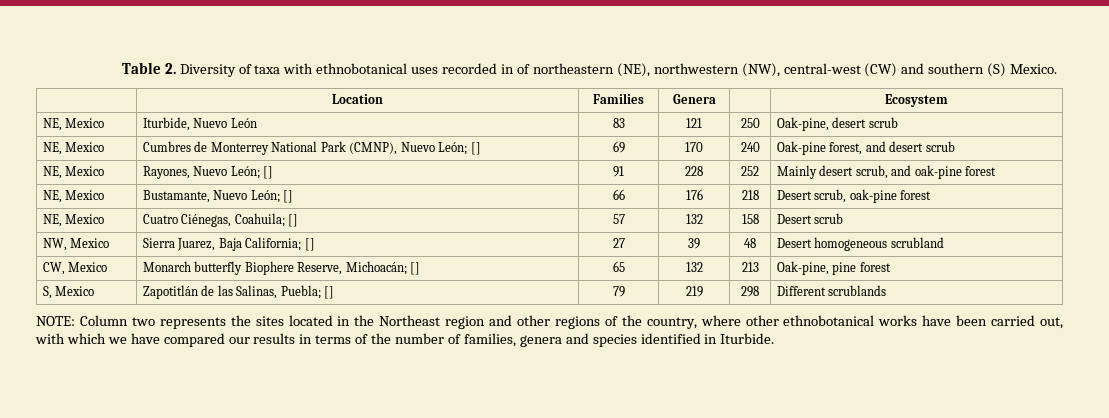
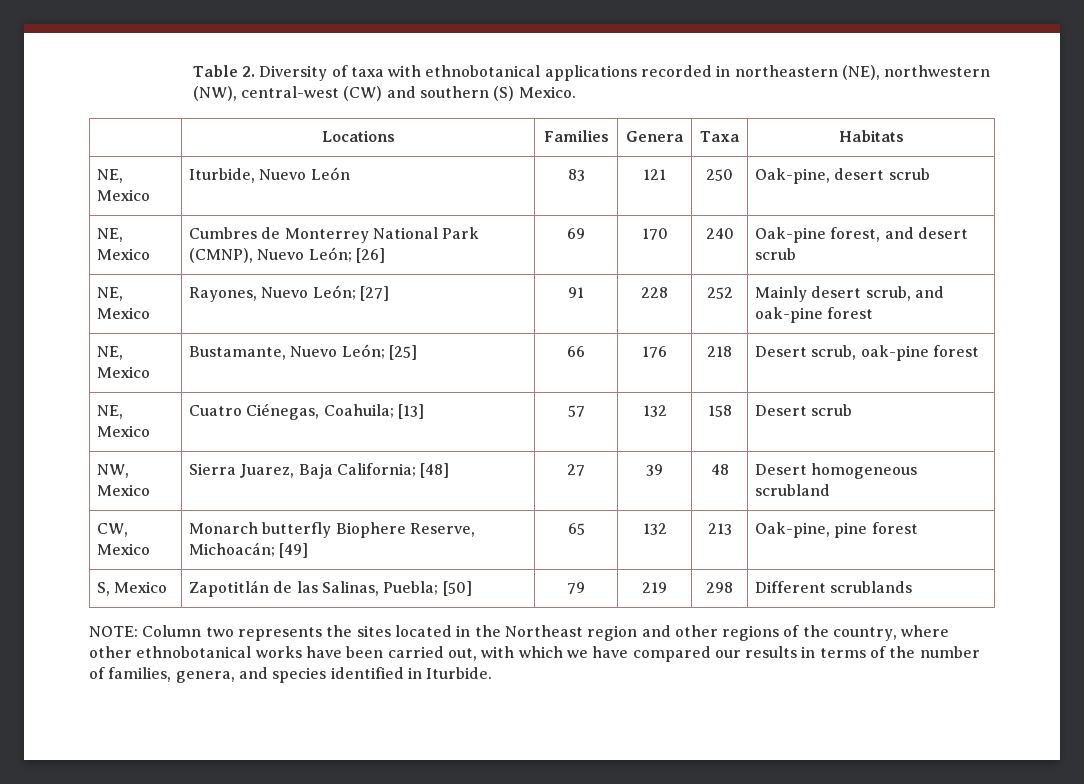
- Table 2. Diversity of taxa with ethnobotanical uses recorded in of northeastern (NE), northwestern (NW), central-west (CW) and southern (S) Mexico.
+ Table 2. Diversity of taxa with ethnobotanical applications recorded in northeastern (NE), northwestern (NW), central-west (CW) and southern (S) Mexico.
- | Location | Families | Genera | | Ecosystem
+ | Locations | Families | Genera | Taxa | Habitats
- NE, Mexico | Cumbres de Monterrey National Park (CMNP), Nuevo León; [] | 69 | 170 | 240 | Oak-pine forest, and desert scrub
+ NE, Mexico | Cumbres de Monterrey National Park (CMNP), Nuevo León; [26] | 69 | 170 | 240 | Oak-pine forest, and desert scrub
- NE, Mexico | Rayones, Nuevo León; [] | 91 | 228 | 252 | Mainly desert scrub, and oak-pine forest
+ NE, Mexico | Rayones, Nuevo León; [27] | 91 | 228 | 252 | Mainly desert scrub, and oak-pine forest
- NE, Mexico | Bustamante, Nuevo León; [] | 66 | 176 | 218 | Desert scrub, oak-pine forest
+ NE, Mexico | Bustamante, Nuevo León; [25] | 66 | 176 | 218 | Desert scrub, oak-pine forest
- NE, Mexico | Cuatro Ciénegas, Coahuila; [] | 57 | 132 | 158 | Desert scrub
+ NE, Mexico | Cuatro Ciénegas, Coahuila; [13] | 57 | 132 | 158 | Desert scrub
- NW, Mexico | Sierra Juarez, Baja California; [] | 27 | 39 | 48 | Desert homogeneous scrubland
+ NW, Mexico | Sierra Juarez, Baja California; [48] | 27 | 39 | 48 | Desert homogeneous scrubland
- CW, Mexico | Monarch butterfly Biophere Reserve, Michoacán; [] | 65 | 132 | 213 | Oak-pine, pine forest
+ CW, Mexico | Monarch butterfly Biophere Reserve, Michoacán; [49] | 65 | 132 | 213 | Oak-pine, pine forest
- S, Mexico | Zapotitlán de las Salinas, Puebla; [] | 79 | 219 | 298 | Different scrublands
+ S, Mexico | Zapotitlán de las Salinas, Puebla; [50] | 79 | 219 | 298 | Different scrublands
- NOTE: Column two represents the sites located in the Northeast region and other regions of the country, where other ethnobotanical works have been carried out, with which we have compared our results in terms of the number of families, genera and species identified in Iturbide.
+ NOTE: Column two represents the sites located in the Northeast region and other regions of the country, where other ethnobotanical works have been carried out, with which we have compared our results in terms of the number of families, genera, and species identified in Iturbide.

